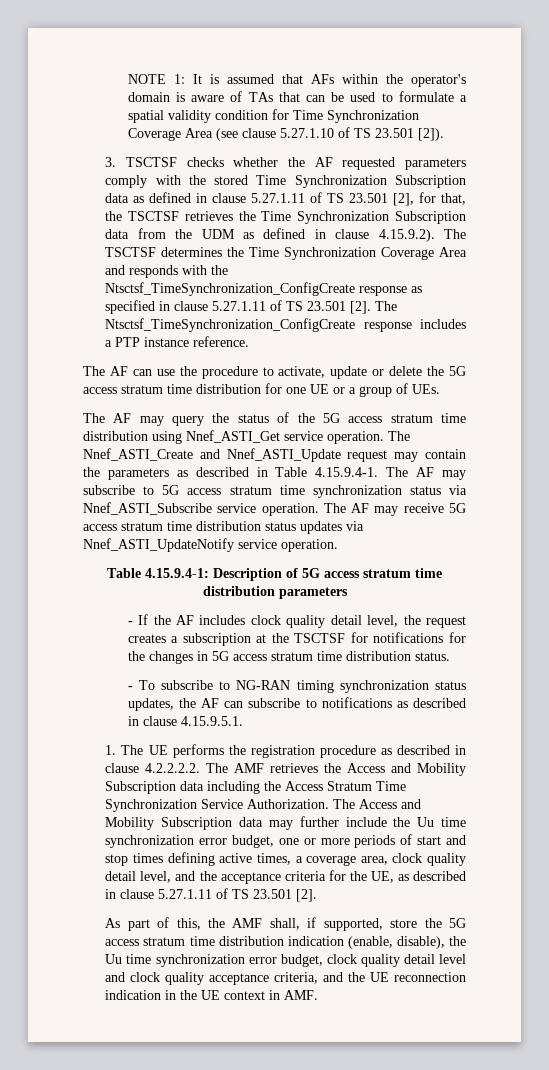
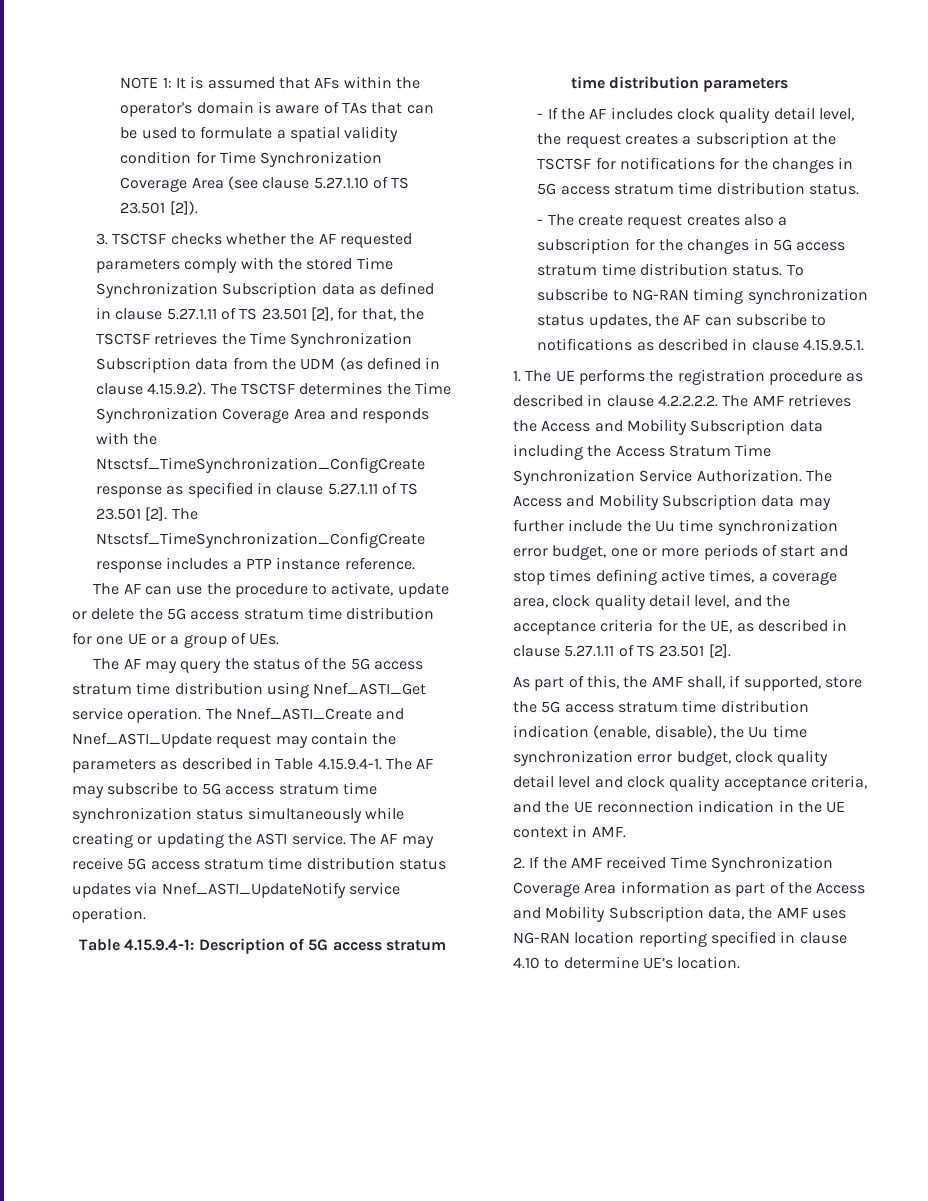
- 3. TSCTSF checks whether the AF requested parameters comply with the stored Time Synchronization Subscription data as defined in clause 5.27.1.11 of TS 23.501 [2], for that, the TSCTSF retrieves the Time Synchronization Subscription data from the UDM as defined in clause 4.15.9.2). The TSCTSF determines the Time Synchronization Coverage Area and responds with the Ntsctsf_TimeSynchronization_ConfigCreate response as specified in clause 5.27.1.11 of TS 23.501 [2].
+ 3. TSCTSF checks whether the AF requested parameters comply with the stored Time Synchronization Subscription data as defined in clause 5.27.1.11 of TS 23.501 [2], for that, the TSCTSF retrieves the Time Synchronization Subscription data from the UDM (as defined in clause 4.15.9.2). The TSCTSF determines the Time Synchronization Coverage Area and responds with the Ntsctsf_TimeSynchronization_ConfigCreate response as specified in clause 5.27.1.11 of TS 23.501 [2].
- The Nnef_ASTI_Create and Nnef_ASTI_Update request may contain the parameters as described in Table 4.15.9.4-1. The AF may subscribe to 5G access stratum time synchronization status via Nnef_ASTI_Subscribe service operation.
+ The Nnef_ASTI_Create and Nnef_ASTI_Update request may contain the parameters as described in Table 4.15.9.4-1. The AF may subscribe to 5G access stratum time synchronization status simultaneously while creating or updating the ASTI service.
- - To subscribe to NG-RAN timing synchronization status updates, the AF can subscribe to notifications as described in clause 4.15.9.5.1.
+ - The create request creates also a subscription for the changes in 5G access stratum time distribution status. To subscribe to NG-RAN timing synchronization status updates, the AF can subscribe to notifications as described in clause 4.15.9.5.1.
+ 2. If the AMF received Time Synchronization Coverage Area information as part of the Access and Mobility Subscription data, the AMF uses NG-RAN location reporting specified in clause 4.10 to determine UE’s location.

